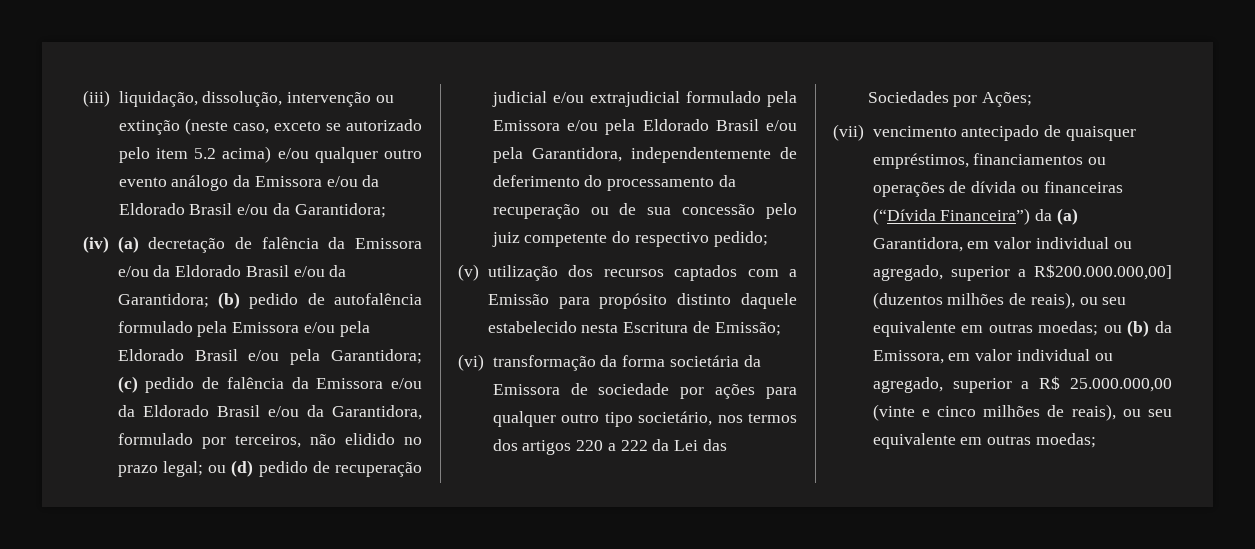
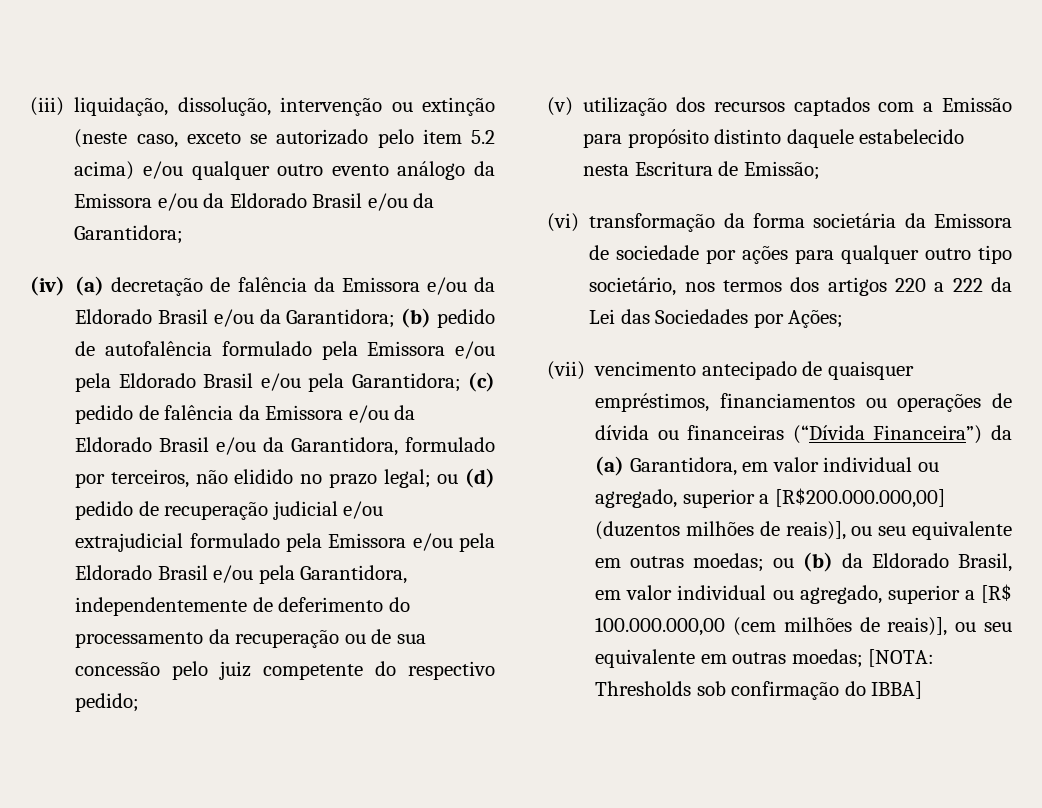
- (vii) vencimento antecipado de quaisquer empréstimos, financiamentos ou operações de dívida ou financeiras (“Dívida Financeira”) da (a) Garantidora, em valor individual ou agregado, superior a R$200.000.000,00] (duzentos milhões de reais), ou seu equivalente em outras moedas; ou (b) da Emissora, em valor individual ou agregado, superior a R$ 25.000.000,00 (vinte e cinco milhões de reais), ou seu equivalente em outras moedas;
+ (vii) vencimento antecipado de quaisquer empréstimos, financiamentos ou operações de dívida ou financeiras (“Dívida Financeira”) da (a) Garantidora, em valor individual ou agregado, superior a [R$200.000.000,00] (duzentos milhões de reais)], ou seu equivalente em outras moedas; ou (b) da Eldorado Brasil, em valor individual ou agregado, superior a [R$ 100.000.000,00 (cem milhões de reais)], ou seu equivalente em outras moedas; [NOTA: Thresholds sob confirmação do IBBA]

